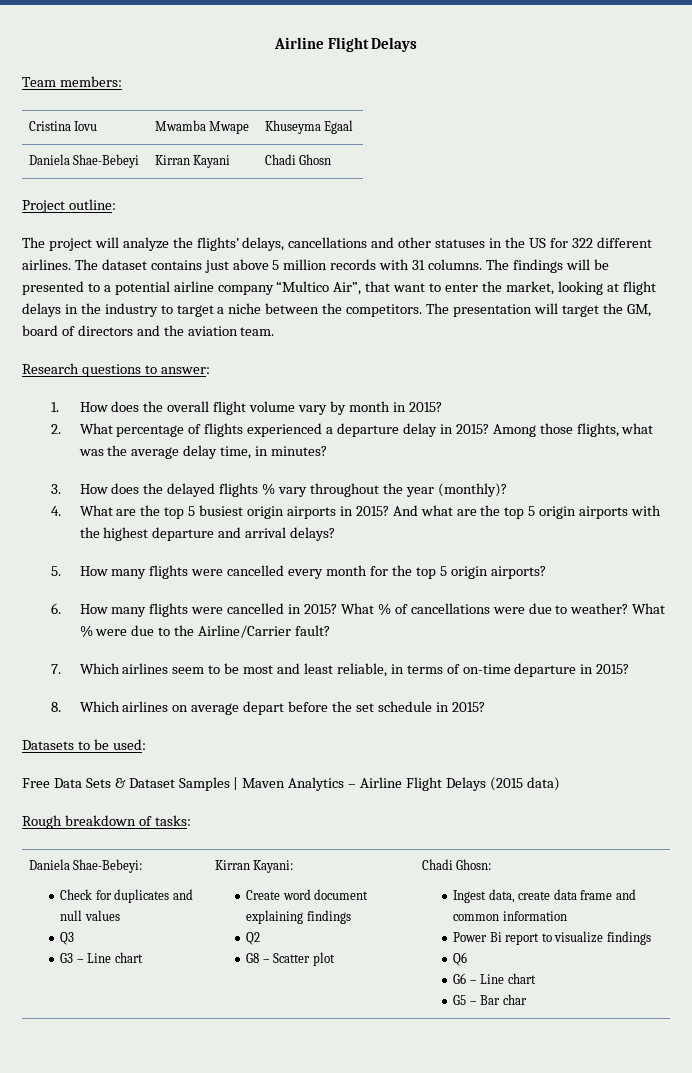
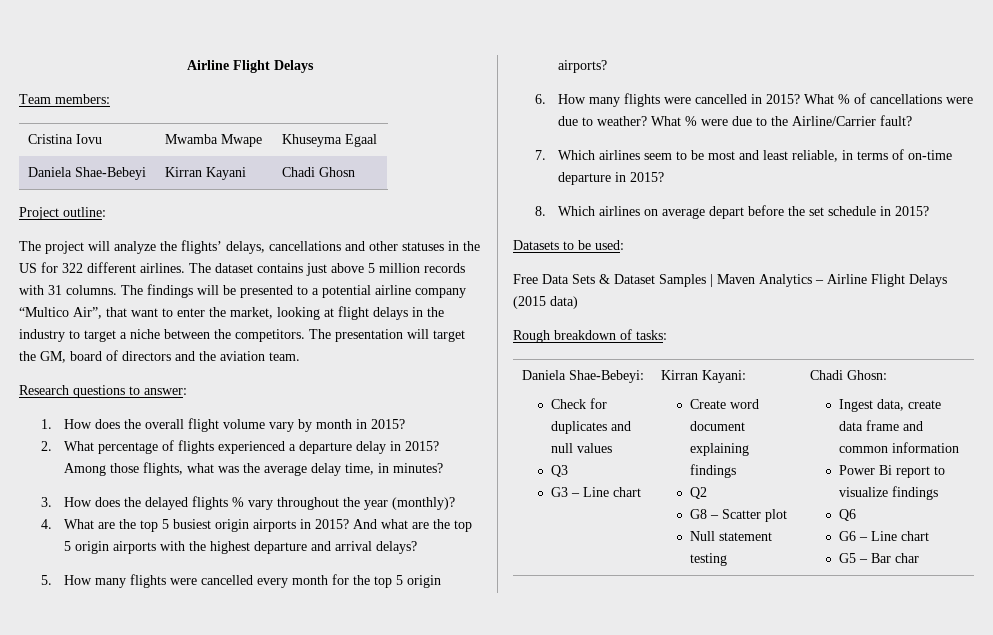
+ Null statement testing

